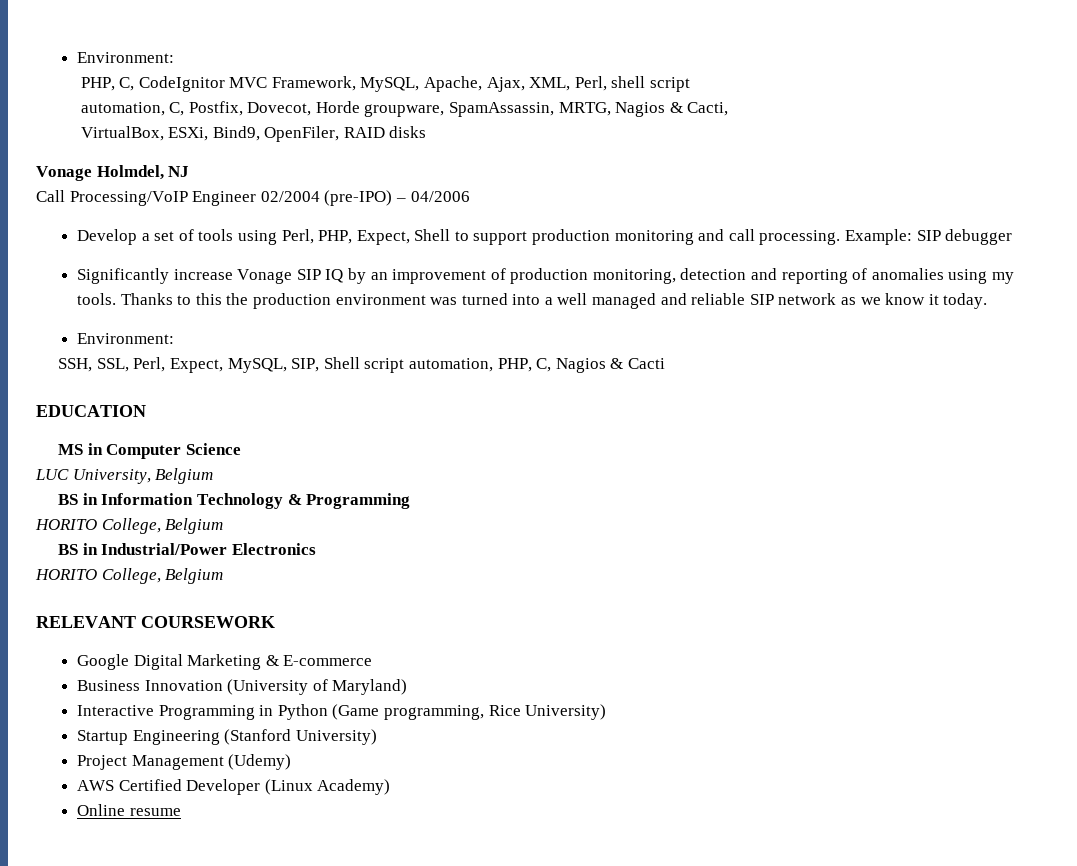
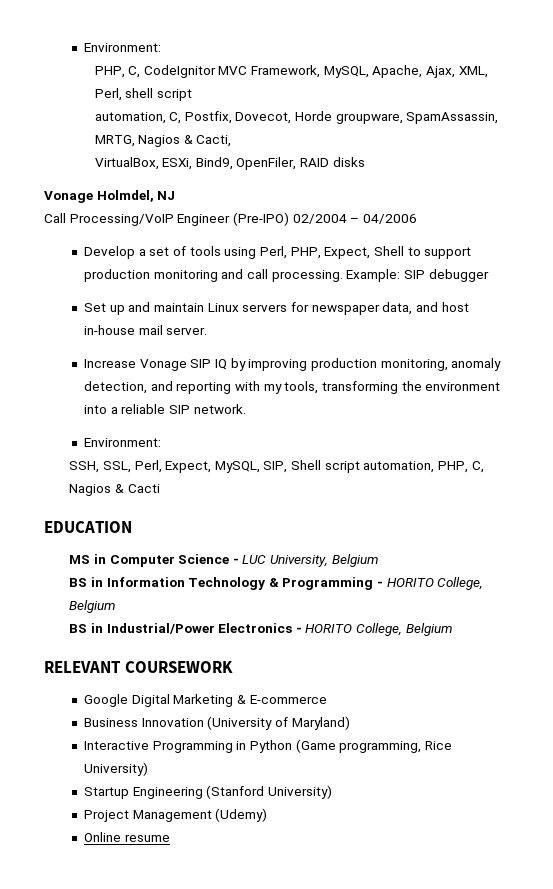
- Call Processing/VoIP Engineer 02/2004 (pre-IPO) – 04/2006
+ Call Processing/VoIP Engineer (Pre-IPO) 02/2004 – 04/2006
- Significantly increase Vonage SIP IQ by an improvement of production monitoring, detection and reporting of anomalies using my tools. Thanks to this the production environment was turned into a well managed and reliable SIP network as we know it today.
+ Set up and maintain Linux servers for newspaper data, and host in-house mail server.
+ Increase Vonage SIP IQ by improving production monitoring, anomaly detection, and reporting with my tools, transforming the environment into a reliable SIP network.
- MS in Computer Science
- LUC University, Belgium
+ MS in Computer Science - LUC University, Belgium
- BS in Information Technology & Programming
- HORITO College, Belgium
+ BS in Information Technology & Programming - HORITO College, Belgium
- BS in Industrial/Power Electronics
- HORITO College, Belgium
+ BS in Industrial/Power Electronics - HORITO College, Belgium
- AWS Certified Developer (Linux Academy)

